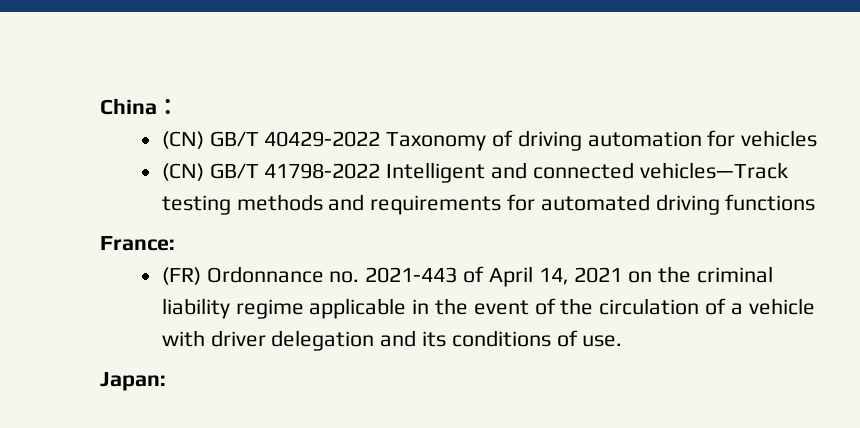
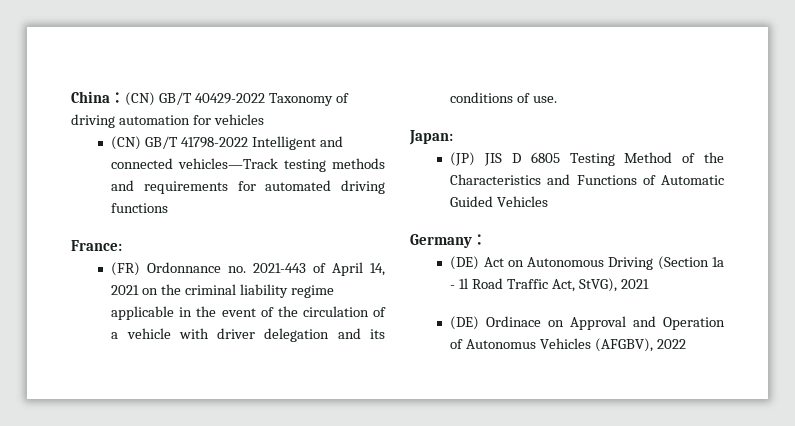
- China：
- (CN) GB/T 40429-2022 Taxonomy of driving automation for vehicles
+ China：(CN) GB/T 40429-2022 Taxonomy of driving automation for vehicles
+ (JP) JIS D 6805 Testing Method of the Characteristics and Functions of Automatic Guided Vehicles
+ Germany：
+ (DE) Act on Autonomous Driving (Section 1a - 1l Road Traffic Act, StVG), 2021
+ (DE) Ordinace on Approval and Operation of Autonomus Vehicles (AFGBV), 2022

